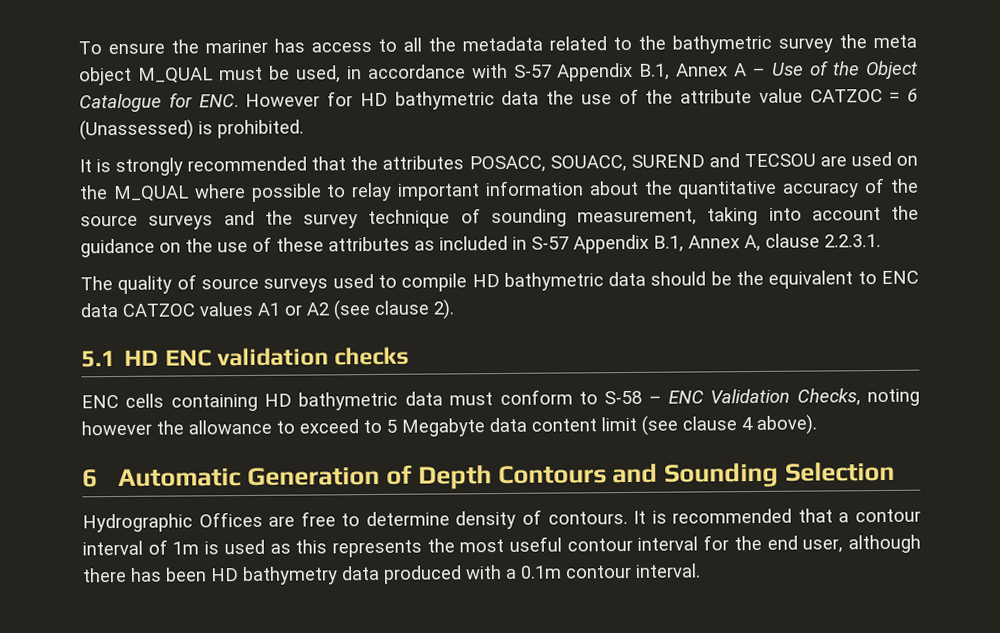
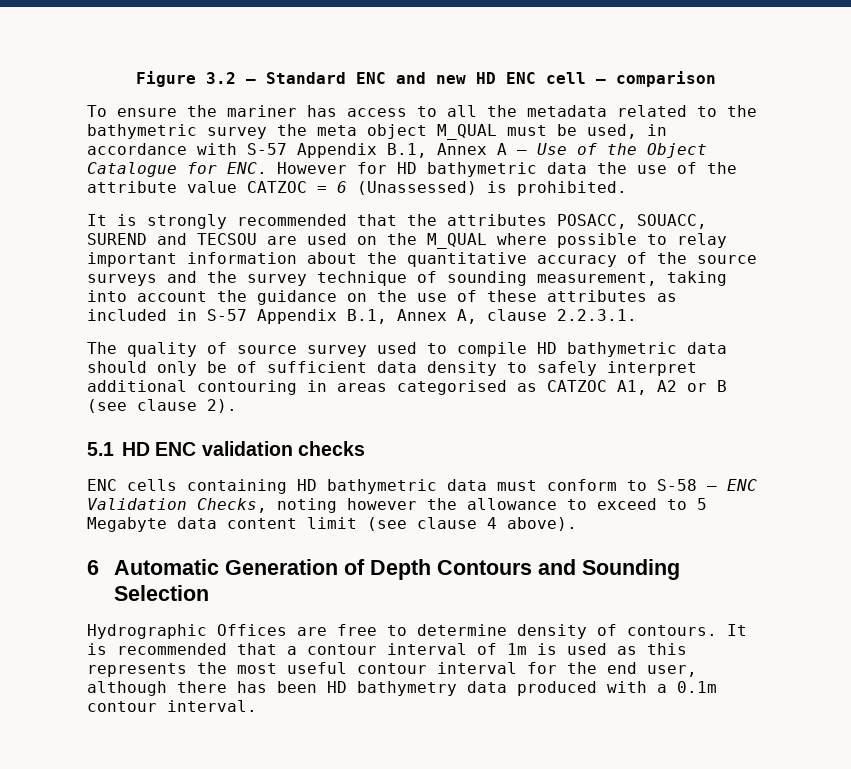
+ Figure 3.2 – Standard ENC and new HD ENC cell – comparison
- The quality of source surveys used to compile HD bathymetric data should be the equivalent to ENC data CATZOC values A1 or A2 (see clause 2).
+ The quality of source survey used to compile HD bathymetric data should only be of sufficient data density to safely interpret additional contouring in areas categorised as CATZOC A1, A2 or B (see clause 2).

